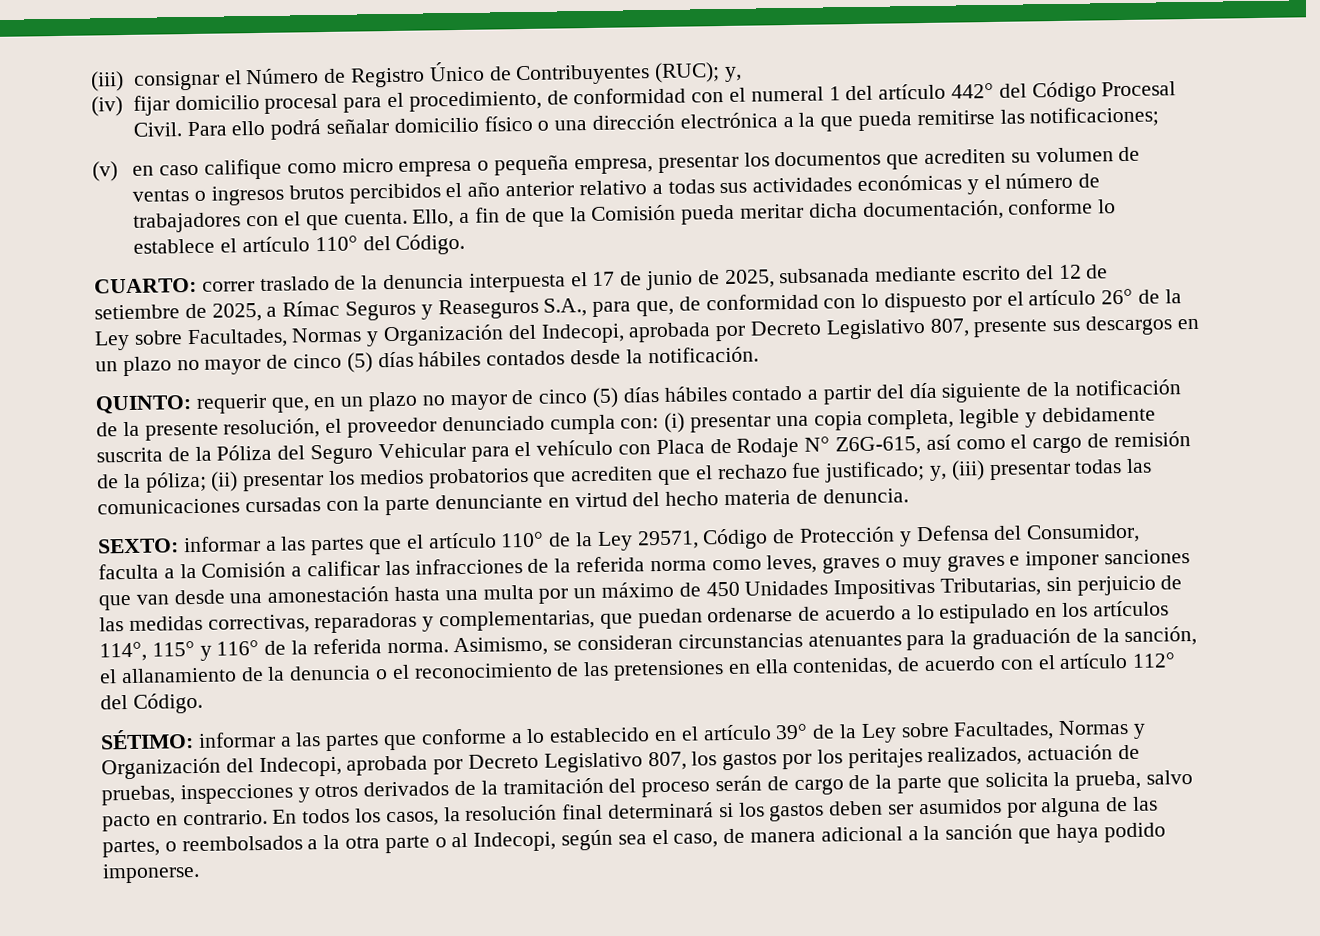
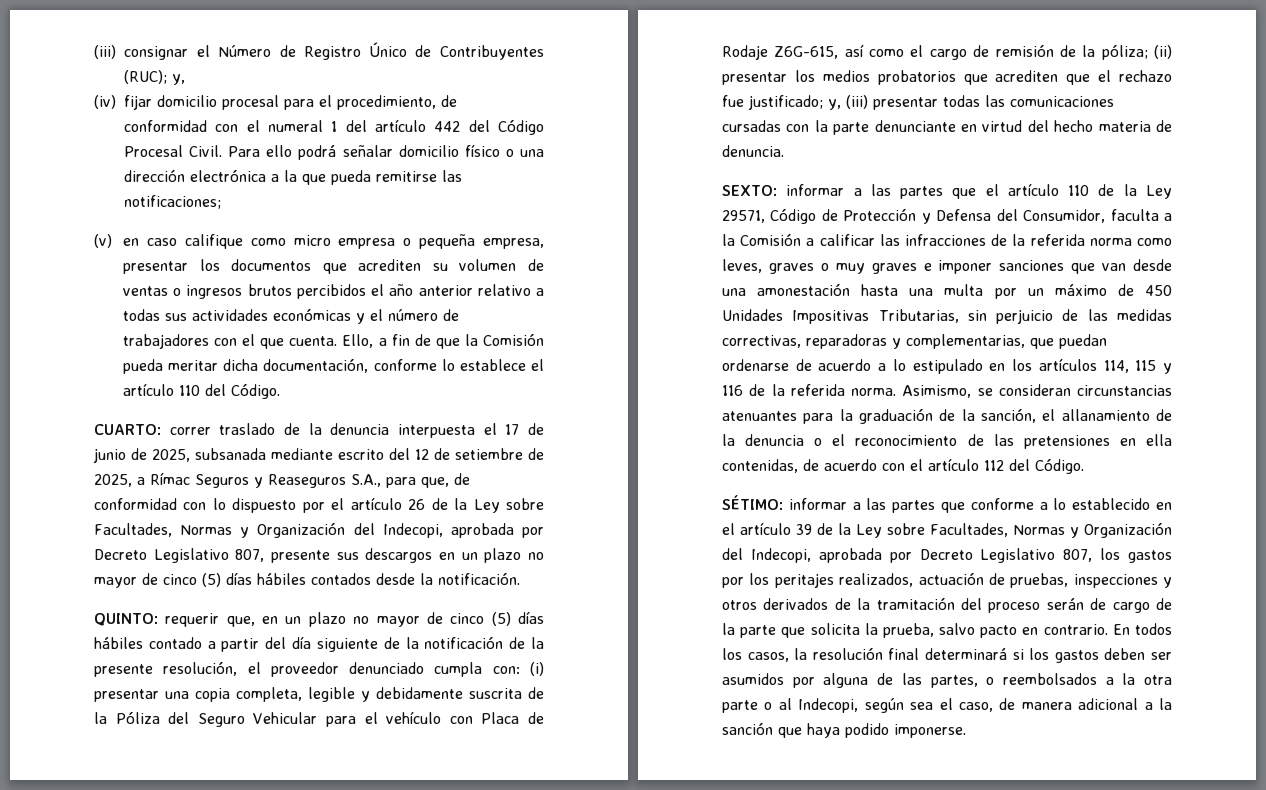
- (iv) fijar domicilio procesal para el procedimiento, de conformidad con el numeral 1 del artículo 442° del Código Procesal Civil.
+ (iv) fijar domicilio procesal para el procedimiento, de conformidad con el numeral 1 del artículo 442 del Código Procesal Civil.
- Ello, a fin de que la Comisión pueda meritar dicha documentación, conforme lo establece el artículo 110° del Código.
+ Ello, a fin de que la Comisión pueda meritar dicha documentación, conforme lo establece el artículo 110 del Código.
- correr traslado de la denuncia interpuesta el 17 de junio de 2025, subsanada mediante escrito del 12 de setiembre de 2025, a Rímac Seguros y Reaseguros S.A., para que, de conformidad con lo dispuesto por el artículo 26° de la Ley sobre Facultades, Normas y Organización del Indecopi, aprobada por Decreto Legislativo 807, presente sus descargos en un plazo no mayor de cinco (5) días hábiles contados desde la notificación.
+ correr traslado de la denuncia interpuesta el 17 de junio de 2025, subsanada mediante escrito del 12 de setiembre de 2025, a Rímac Seguros y Reaseguros S.A., para que, de conformidad con lo dispuesto por el artículo 26 de la Ley sobre Facultades, Normas y Organización del Indecopi, aprobada por Decreto Legislativo 807, presente sus descargos en un plazo no mayor de cinco (5) días hábiles contados desde la notificación.
- (i) presentar una copia completa, legible y debidamente suscrita de la Póliza del Seguro Vehicular para el vehículo con Placa de Rodaje N° Z6G-615, así como el cargo de remisión de la póliza;
+ (i) presentar una copia completa, legible y debidamente suscrita de la Póliza del Seguro Vehicular para el vehículo con Placa de Rodaje Z6G-615, así como el cargo de remisión de la póliza;
- informar a las partes que el artículo 110° de la Ley 29571, Código de Protección y Defensa del Consumidor, faculta a la Comisión a calificar las infracciones de la referida norma como leves, graves o muy graves e imponer sanciones que van desde una amonestación hasta una multa por un máximo de 450 Unidades Impositivas Tributarias, sin perjuicio de las medidas correctivas, reparadoras y complementarias, que puedan ordenarse de acuerdo a lo estipulado en los artículos 114°, 115° y 116° de la referida norma.
+ informar a las partes que el artículo 110 de la Ley 29571, Código de Protección y Defensa del Consumidor, faculta a la Comisión a calificar las infracciones de la referida norma como leves, graves o muy graves e imponer sanciones que van desde una amonestación hasta una multa por un máximo de 450 Unidades Impositivas Tributarias, sin perjuicio de las medidas correctivas, reparadoras y complementarias, que puedan ordenarse de acuerdo a lo estipulado en los artículos 114, 115 y 116 de la referida norma.
- Asimismo, se consideran circunstancias atenuantes para la graduación de la sanción, el allanamiento de la denuncia o el reconocimiento de las pretensiones en ella contenidas, de acuerdo con el artículo 112° del Código.
+ Asimismo, se consideran circunstancias atenuantes para la graduación de la sanción, el allanamiento de la denuncia o el reconocimiento de las pretensiones en ella contenidas, de acuerdo con el artículo 112 del Código.
- SÉTIMO: informar a las partes que conforme a lo establecido en el artículo 39° de la Ley sobre Facultades, Normas y Organización del Indecopi, aprobada por Decreto Legislativo 807, los gastos por los peritajes realizados, actuación de pruebas, inspecciones y otros derivados de la tramitación del proceso serán de cargo de la parte que solicita la prueba, salvo pacto en contrario.
+ SÉTIMO: informar a las partes que conforme a lo establecido en el artículo 39 de la Ley sobre Facultades, Normas y Organización del Indecopi, aprobada por Decreto Legislativo 807, los gastos por los peritajes realizados, actuación de pruebas, inspecciones y otros derivados de la tramitación del proceso serán de cargo de la parte que solicita la prueba, salvo pacto en contrario.

